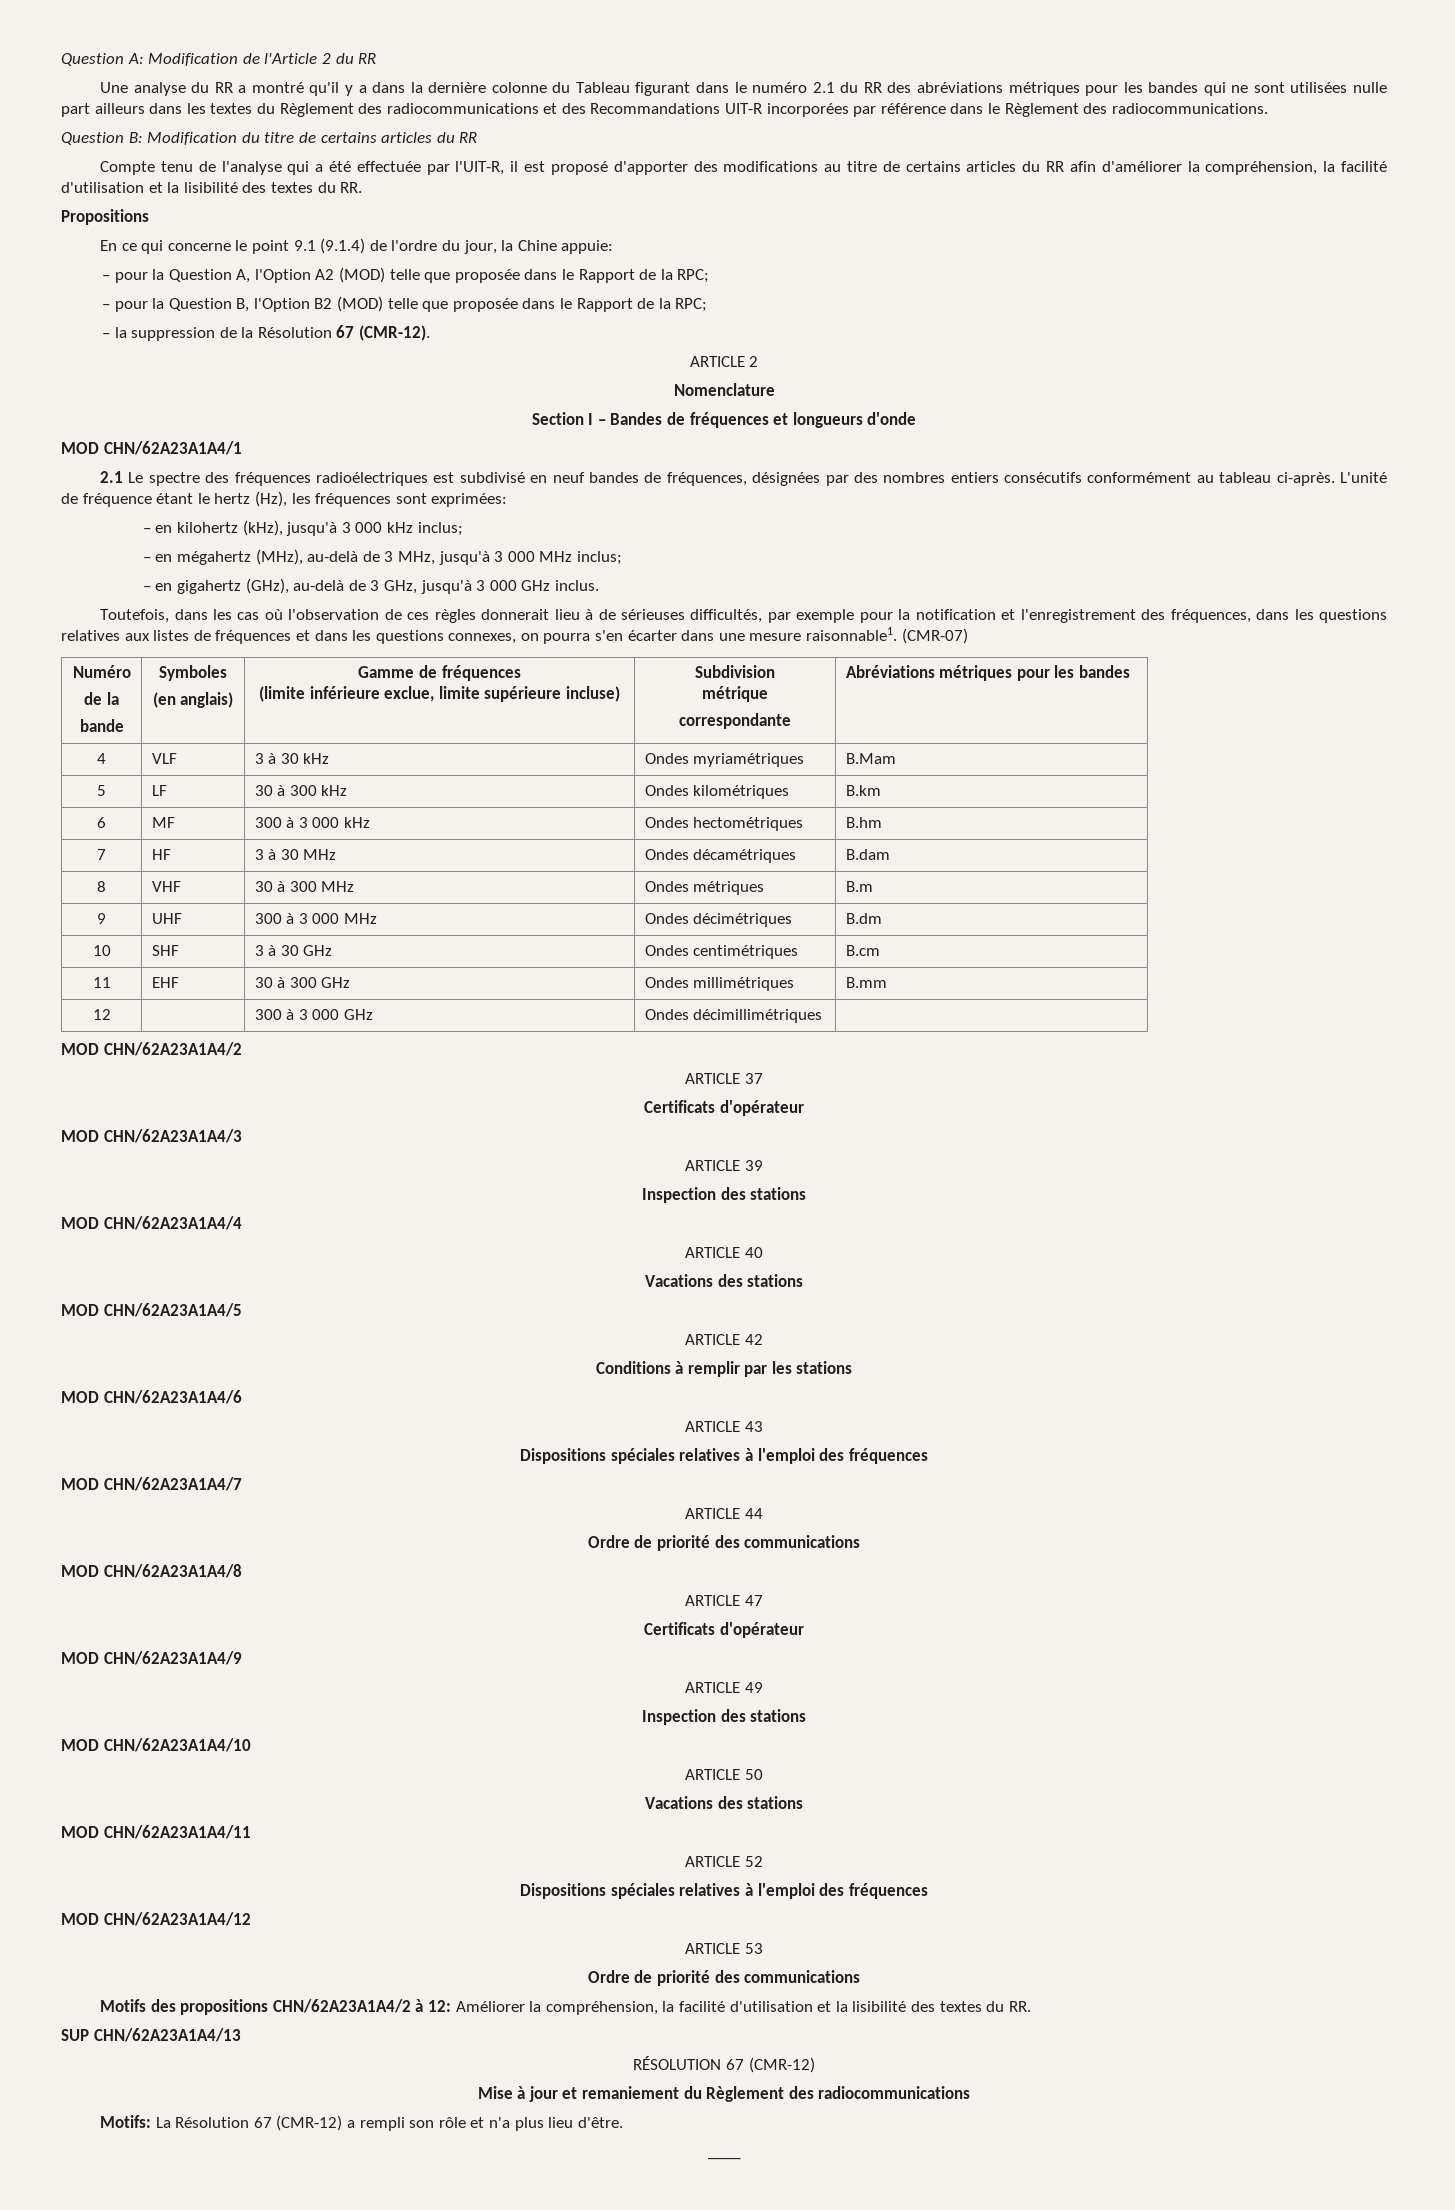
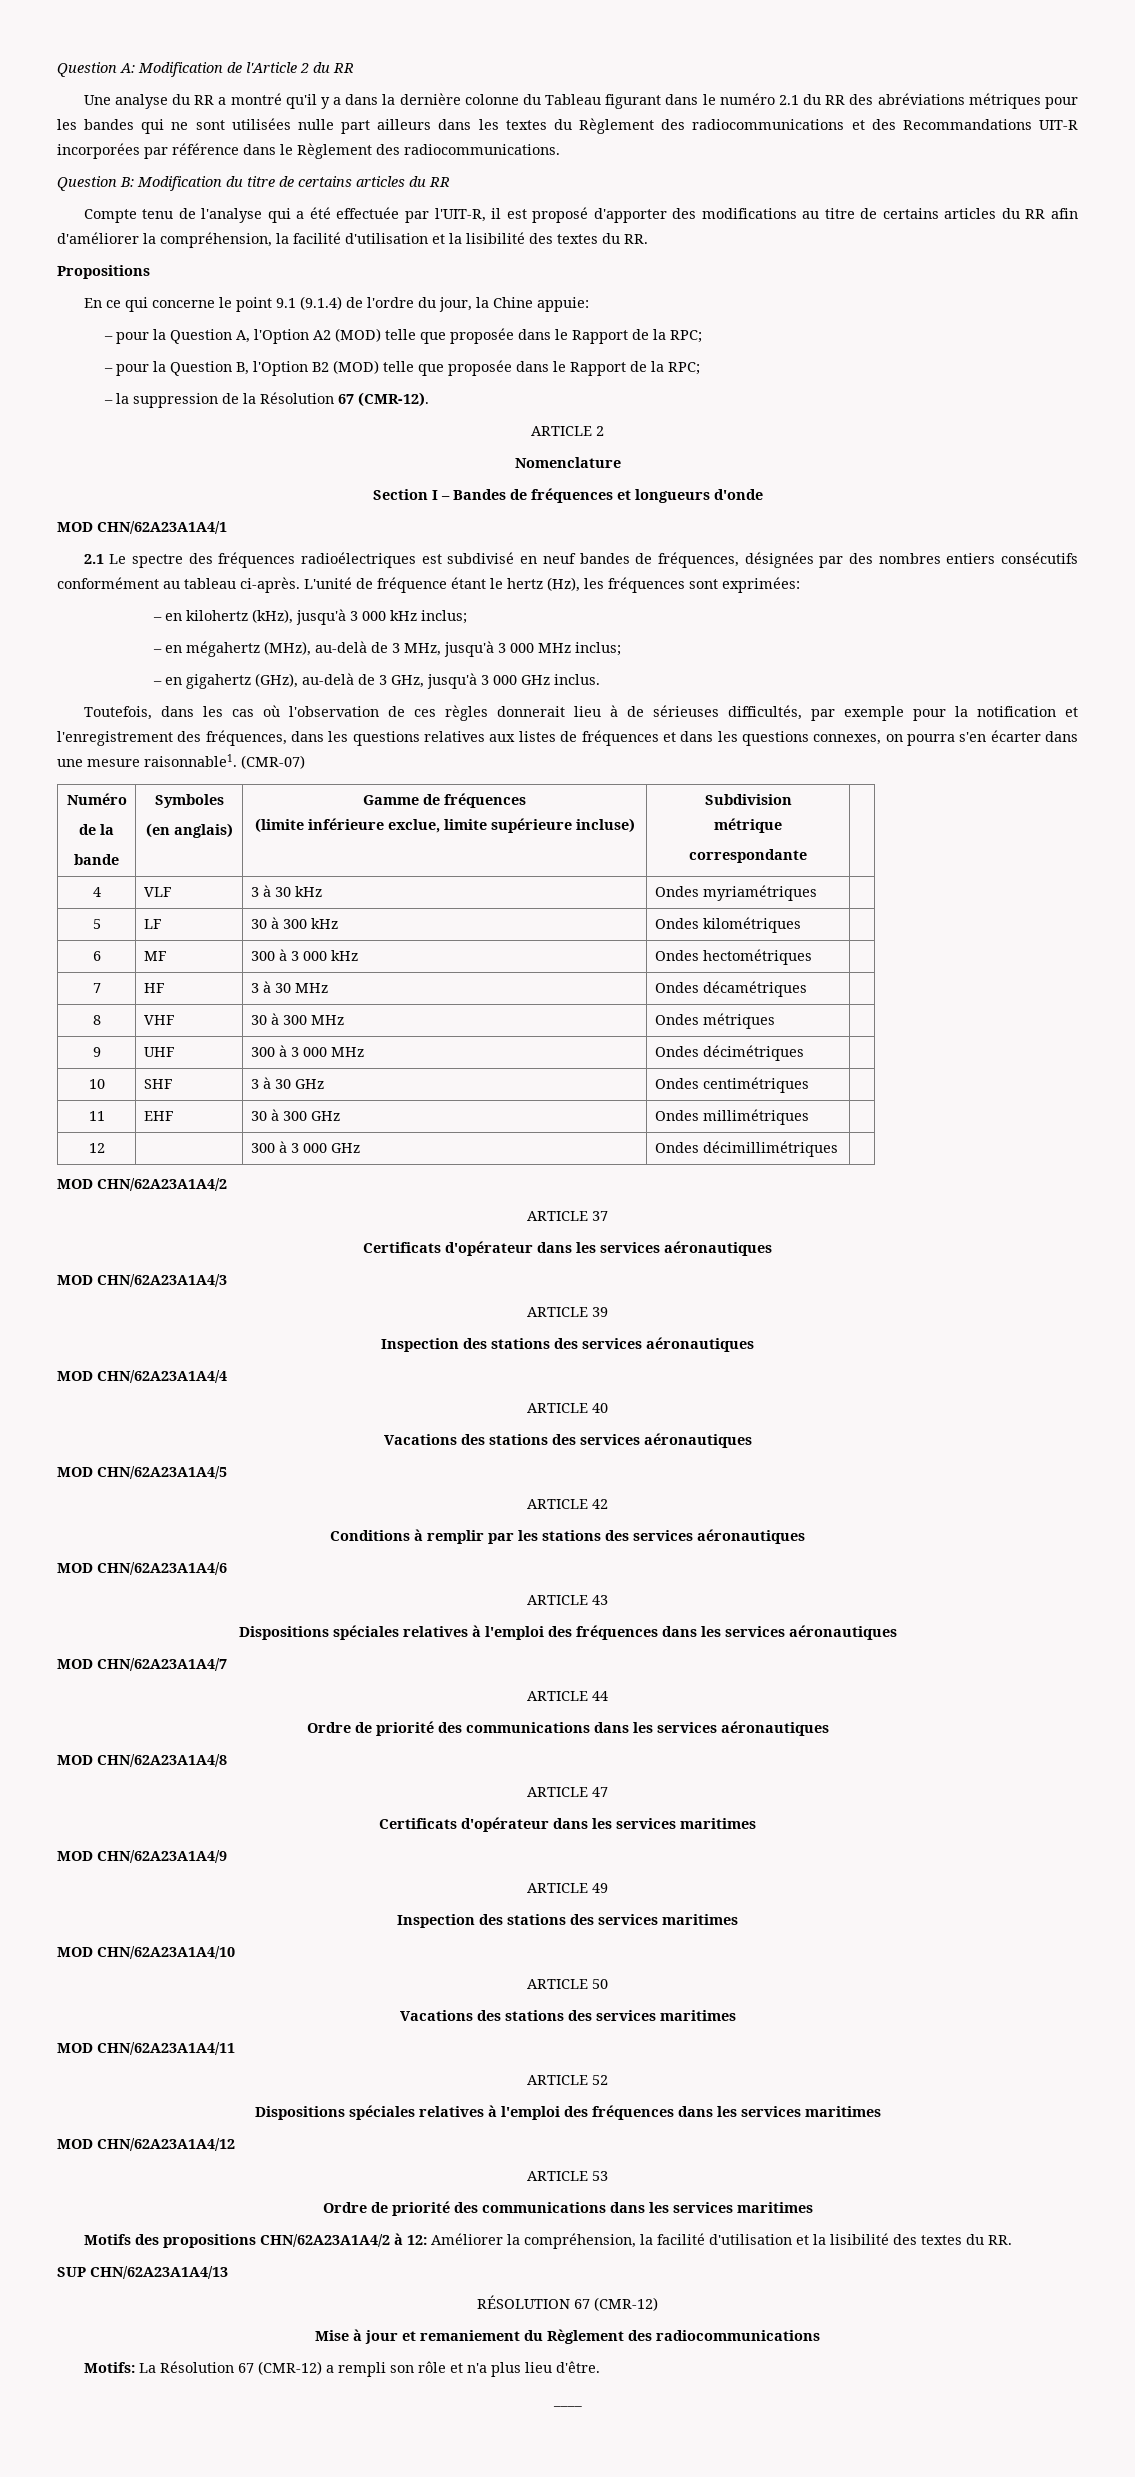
  Numéro
  de la
  bande | Symboles
  (en anglais) | Gamme de fréquences
  (limite inférieure exclue, limite supérieure incluse) | Subdivision
  métrique
- correspondante | Abréviations métriques pour les bandes
+ correspondante |
- 4 | VLF | 3 à 30 kHz | Ondes myriamétriques | B.Mam
+ 4 | VLF | 3 à 30 kHz | Ondes myriamétriques |
- 5 | LF | 30 à 300 kHz | Ondes kilométriques | B.km
+ 5 | LF | 30 à 300 kHz | Ondes kilométriques |
- 6 | MF | 300 à 3 000 kHz | Ondes hectométriques | B.hm
+ 6 | MF | 300 à 3 000 kHz | Ondes hectométriques |
- 7 | HF | 3 à 30 MHz | Ondes décamétriques | B.dam
+ 7 | HF | 3 à 30 MHz | Ondes décamétriques |
- 8 | VHF | 30 à 300 MHz | Ondes métriques | B.m
+ 8 | VHF | 30 à 300 MHz | Ondes métriques |
- 9 | UHF | 300 à 3 000 MHz | Ondes décimétriques | B.dm
+ 9 | UHF | 300 à 3 000 MHz | Ondes décimétriques |
- 10 | SHF | 3 à 30 GHz | Ondes centimétriques | B.cm
+ 10 | SHF | 3 à 30 GHz | Ondes centimétriques |
- 11 | EHF | 30 à 300 GHz | Ondes millimétriques | B.mm
+ 11 | EHF | 30 à 300 GHz | Ondes millimétriques |
  ARTICLE 37
- Certificats d'opérateur
+ Certificats d'opérateur dans les services aéronautiques
  ARTICLE 39
- Inspection des stations
+ Inspection des stations des services aéronautiques
  ARTICLE 40
- Vacations des stations
+ Vacations des stations des services aéronautiques
- Conditions à remplir par les stations
+ Conditions à remplir par les stations des services aéronautiques
  ARTICLE 43
- Dispositions spéciales relatives à l'emploi des fréquences
+ Dispositions spéciales relatives à l'emploi des fréquences dans les services aéronautiques
  ARTICLE 44
- Ordre de priorité des communications
+ Ordre de priorité des communications dans les services aéronautiques
  ARTICLE 47
- Certificats d'opérateur
+ Certificats d'opérateur dans les services maritimes
  ARTICLE 49
- Inspection des stations
+ Inspection des stations des services maritimes
  ARTICLE 50
- Vacations des stations
+ Vacations des stations des services maritimes
  ARTICLE 52
- Dispositions spéciales relatives à l'emploi des fréquences
+ Dispositions spéciales relatives à l'emploi des fréquences dans les services maritimes
  ARTICLE 53
- Ordre de priorité des communications
+ Ordre de priorité des communications dans les services maritimes

